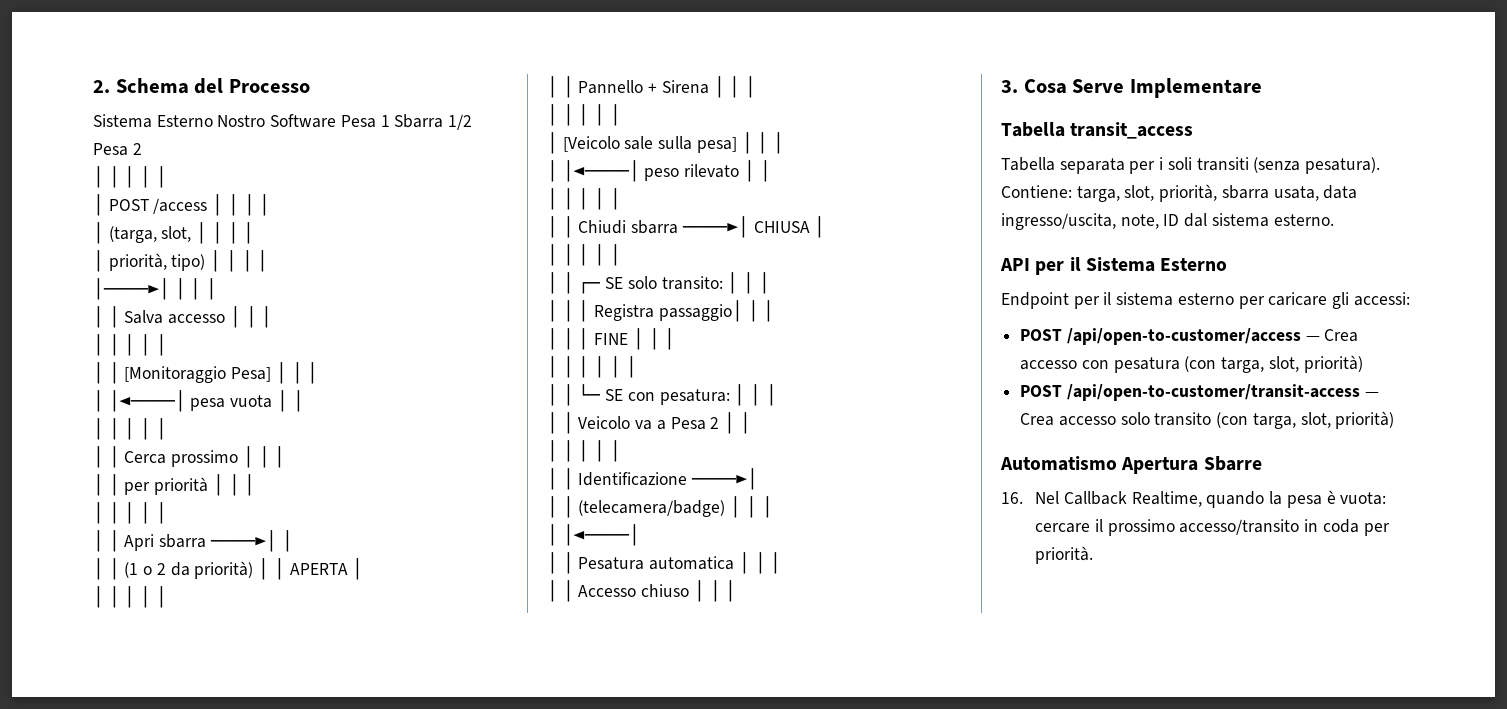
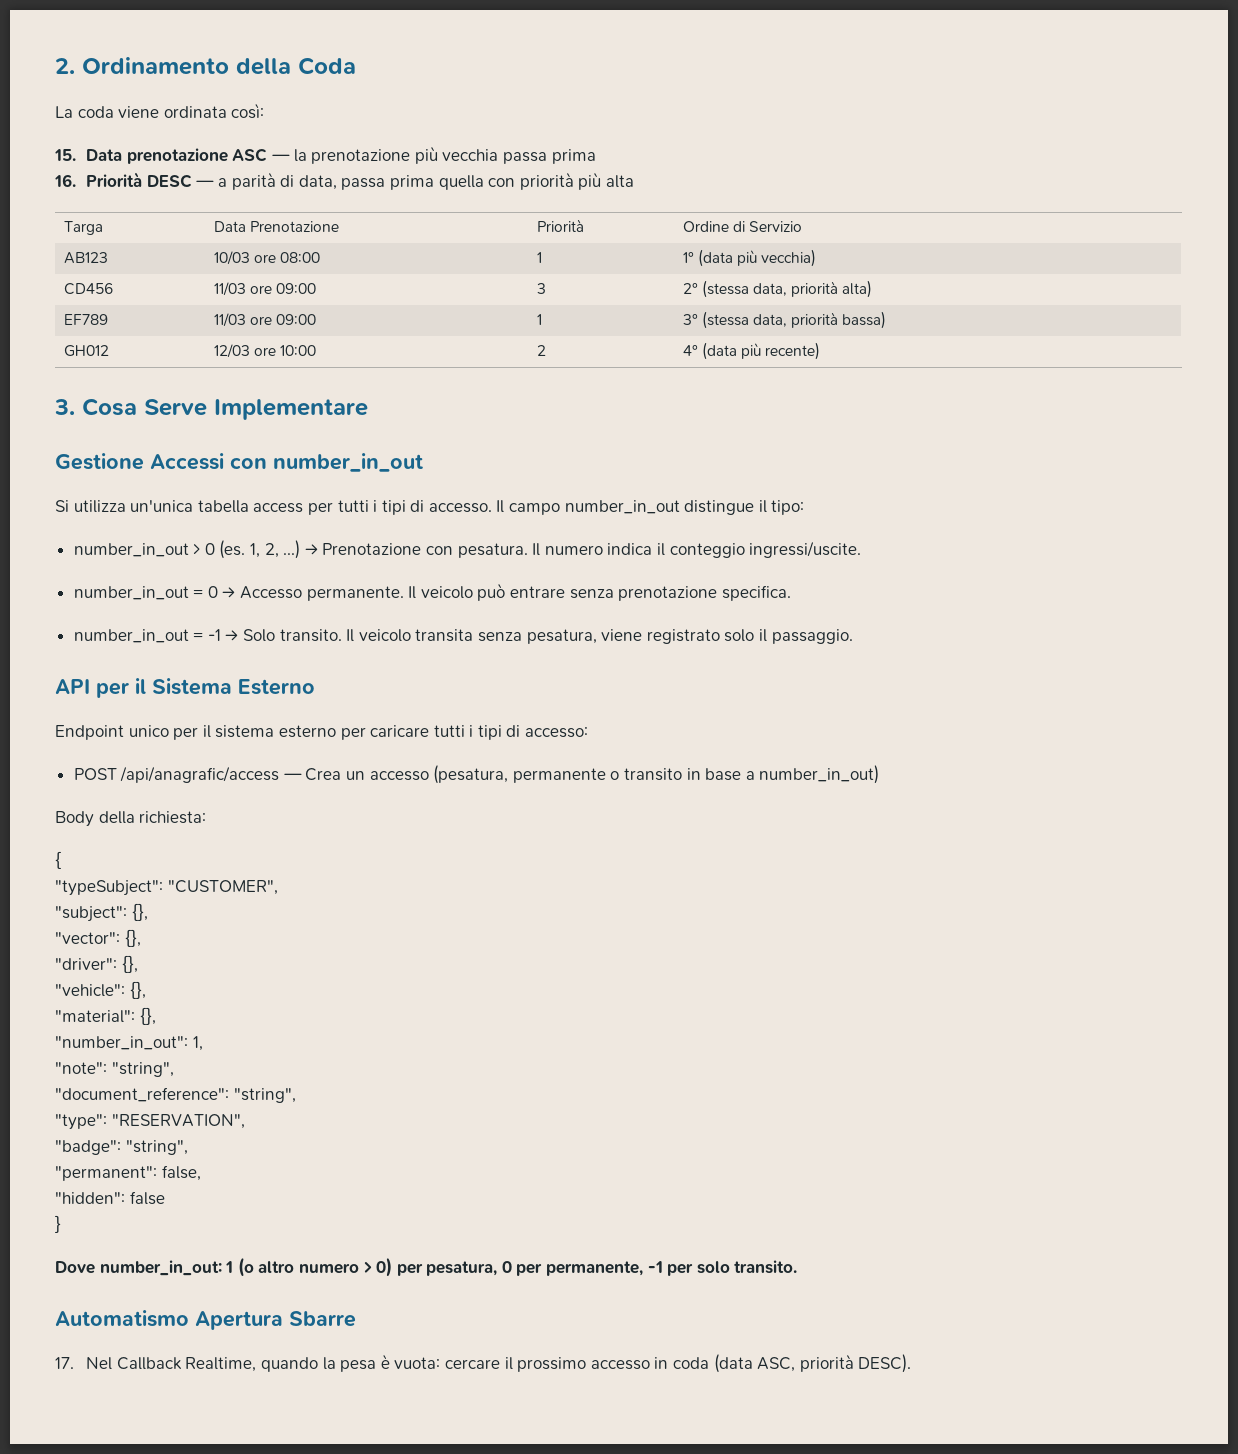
- 2. Schema del Processo
- Sistema Esterno Nostro Software Pesa 1 Sbarra 1/2 Pesa 2
- │ │ │ │ │
- │ POST /access │ │ │ │
- │ (targa, slot, │ │ │ │
- │ priorità, tipo) │ │ │ │
- │────►│ │ │ │
- │ │ Salva accesso │ │ │
- │ │ │ │ │
- │ │ [Monitoraggio Pesa] │ │ │
- │ │◄────│ pesa vuota │ │
- │ │ │ │ │
- │ │ Cerca prossimo │ │ │
- │ │ per priorità │ │ │
- │ │ │ │ │
- │ │ Apri sbarra ────►│ │
- │ │ (1 o 2 da priorità) │ │ APERTA │
- │ │ │ │ │
- │ │ Pannello + Sirena │ │ │
- │ │ │ │ │
- │ [Veicolo sale sulla pesa] │ │ │
- │ │◄────│ peso rilevato │ │
- │ │ │ │ │
- │ │ Chiudi sbarra ────►│ CHIUSA │
- │ │ │ │ │
- │ │ ┌─ SE solo transito: │ │ │
- │ │ │ Registra passaggio│ │ │
- │ │ │ FINE │ │ │
- │ │ │ │ │ │
- │ │ └─ SE con pesatura: │ │ │
- │ │ Veicolo va a Pesa 2 │ │
- │ │ │ │ │
- │ │ Identificazione ────►│
- │ │ (telecamera/badge) │ │ │
- │ │◄────│
- │ │ Pesatura automatica │ │ │
- │ │ Accesso chiuso │ │ │
+ 2. Ordinamento della Coda
+ La coda viene ordinata così:
+ 15. Data prenotazione ASC — la prenotazione più vecchia passa prima
+ 16. Priorità DESC — a parità di data, passa prima quella con priorità più alta
+ Targa | Data Prenotazione | Priorità | Ordine di Servizio
+ AB123 | 10/03 ore 08:00 | 1 | 1° (data più vecchia)
+ CD456 | 11/03 ore 09:00 | 3 | 2° (stessa data, priorità alta)
+ EF789 | 11/03 ore 09:00 | 1 | 3° (stessa data, priorità bassa)
+ GH012 | 12/03 ore 10:00 | 2 | 4° (data più recente)
  3. Cosa Serve Implementare
- Tabella transit_access
- Tabella separata per i soli transiti (senza pesatura). Contiene: targa, slot, priorità, sbarra usata, data ingresso/uscita, note, ID dal sistema esterno.
+ Gestione Accessi con number_in_out
+ Si utilizza un'unica tabella access per tutti i tipi di accesso. Il campo number_in_out distingue il tipo:
+ number_in_out > 0 (es. 1, 2, ...) → Prenotazione con pesatura. Il numero indica il conteggio ingressi/uscite.
+ number_in_out = 0 → Accesso permanente. Il veicolo può entrare senza prenotazione specifica.
+ number_in_out = -1 → Solo transito. Il veicolo transita senza pesatura, viene registrato solo il passaggio.
- Endpoint per il sistema esterno per caricare gli accessi:
- POST /api/open-to-customer/access — Crea accesso con pesatura (con targa, slot, priorità)
- POST /api/open-to-customer/transit-access — Crea accesso solo transito (con targa, slot, priorità)
+ Endpoint unico per il sistema esterno per caricare tutti i tipi di accesso:
+ POST /api/anagrafic/access — Crea un accesso (pesatura, permanente o transito in base a number_in_out)
+ Body della richiesta:
+ {
+ "typeSubject": "CUSTOMER",
+ "subject": {},
+ "vector": {},
+ "driver": {},
+ "vehicle": {},
+ "material": {},
+ "number_in_out": 1,
+ "note": "string",
+ "document_reference": "string",
+ "type": "RESERVATION",
+ "badge": "string",
+ "permanent": false,
+ "hidden": false
+ }
+ Dove number_in_out: 1 (o altro numero > 0) per pesatura, 0 per permanente, -1 per solo transito.
- 16. Nel Callback Realtime, quando la pesa è vuota: cercare il prossimo accesso/transito in coda per priorità.
+ 17. Nel Callback Realtime, quando la pesa è vuota: cercare il prossimo accesso in coda (data ASC, priorità DESC).

